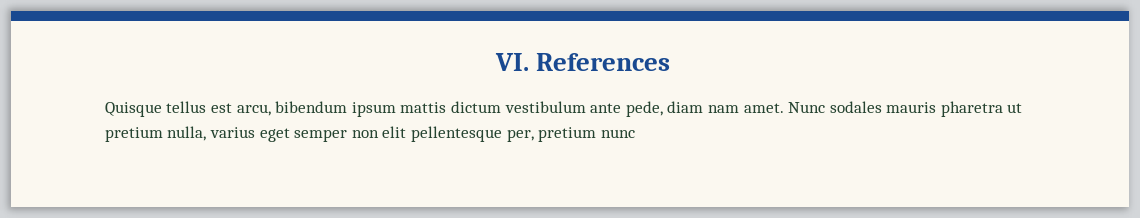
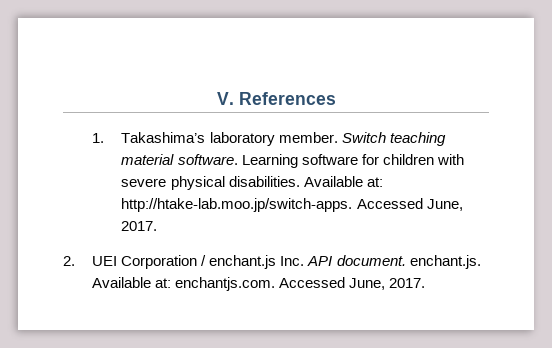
- VI. References
+ V. References
- Quisque tellus est arcu, bibendum ipsum mattis dictum vestibulum ante pede, diam nam amet. Nunc sodales mauris pharetra ut pretium nulla, varius eget semper non elit pellentesque per, pretium nunc
+ 1. Takashima’s laboratory member. Switch teaching material software. Learning software for children with severe physical disabilities. Available at: http://htake-lab.moo.jp/switch-apps. Accessed June, 2017.
+ 2. UEI Corporation / enchant.js Inc. API document. enchant.js. Available at: enchantjs.com. Accessed June, 2017.

